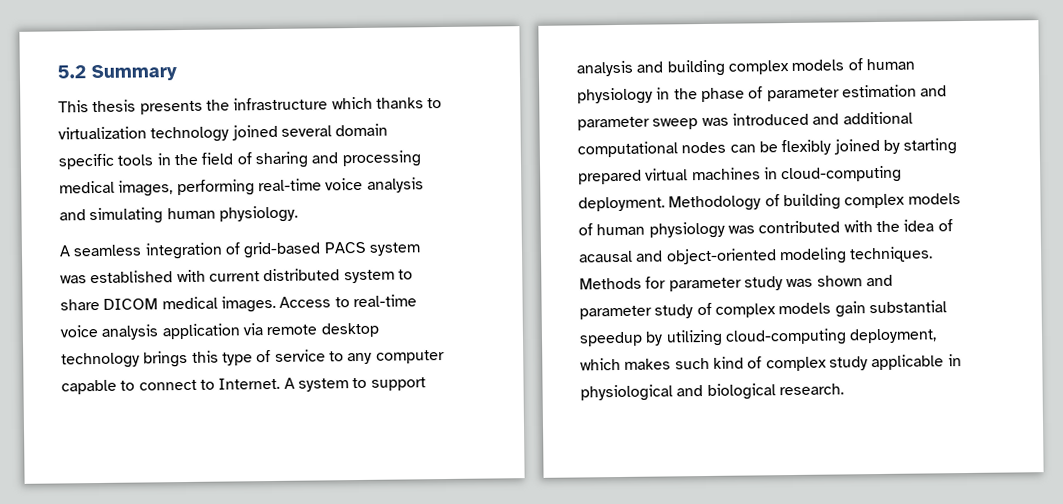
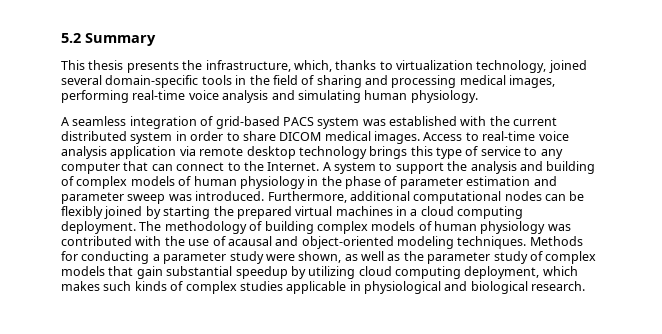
- This thesis presents the infrastructure which thanks to virtualization technology joined several domain specific tools in the field of sharing and processing medical images, performing real-time voice analysis and simulating human physiology.
+ This thesis presents the infrastructure, which, thanks to virtualization technology, joined several domain-specific tools in the field of sharing and processing medical images, performing real-time voice analysis and simulating human physiology.
- A seamless integration of grid-based PACS system was established with current distributed system to share DICOM medical images.
+ A seamless integration of grid-based PACS system was established with the current distributed system in order to share DICOM medical images.
- Access to real-time voice analysis application via remote desktop technology brings this type of service to any computer capable to connect to Internet.
+ Access to real-time voice analysis application via remote desktop technology brings this type of service to any computer that can connect to the Internet.
- A system to support analysis and building complex models of human physiology in the phase of parameter estimation and parameter sweep was introduced and additional computational nodes can be flexibly joined by starting prepared virtual machines in cloud-computing deployment. Methodology of building complex models of human physiology was contributed with the idea of acausal and object-oriented modeling techniques.
+ A system to support the analysis and building of complex models of human physiology in the phase of parameter estimation and parameter sweep was introduced. Furthermore, additional computational nodes can be flexibly joined by starting the prepared virtual machines in a cloud computing deployment. The methodology of building complex models of human physiology was contributed with the use of acausal and object-oriented modeling techniques.
- Methods for parameter study was shown and parameter study of complex models gain substantial speedup by utilizing cloud-computing deployment, which makes such kind of complex study applicable in physiological and biological research.
+ Methods for conducting a parameter study were shown, as well as the parameter study of complex models that gain substantial speedup by utilizing cloud computing deployment, which makes such kinds of complex studies applicable in physiological and biological research.

